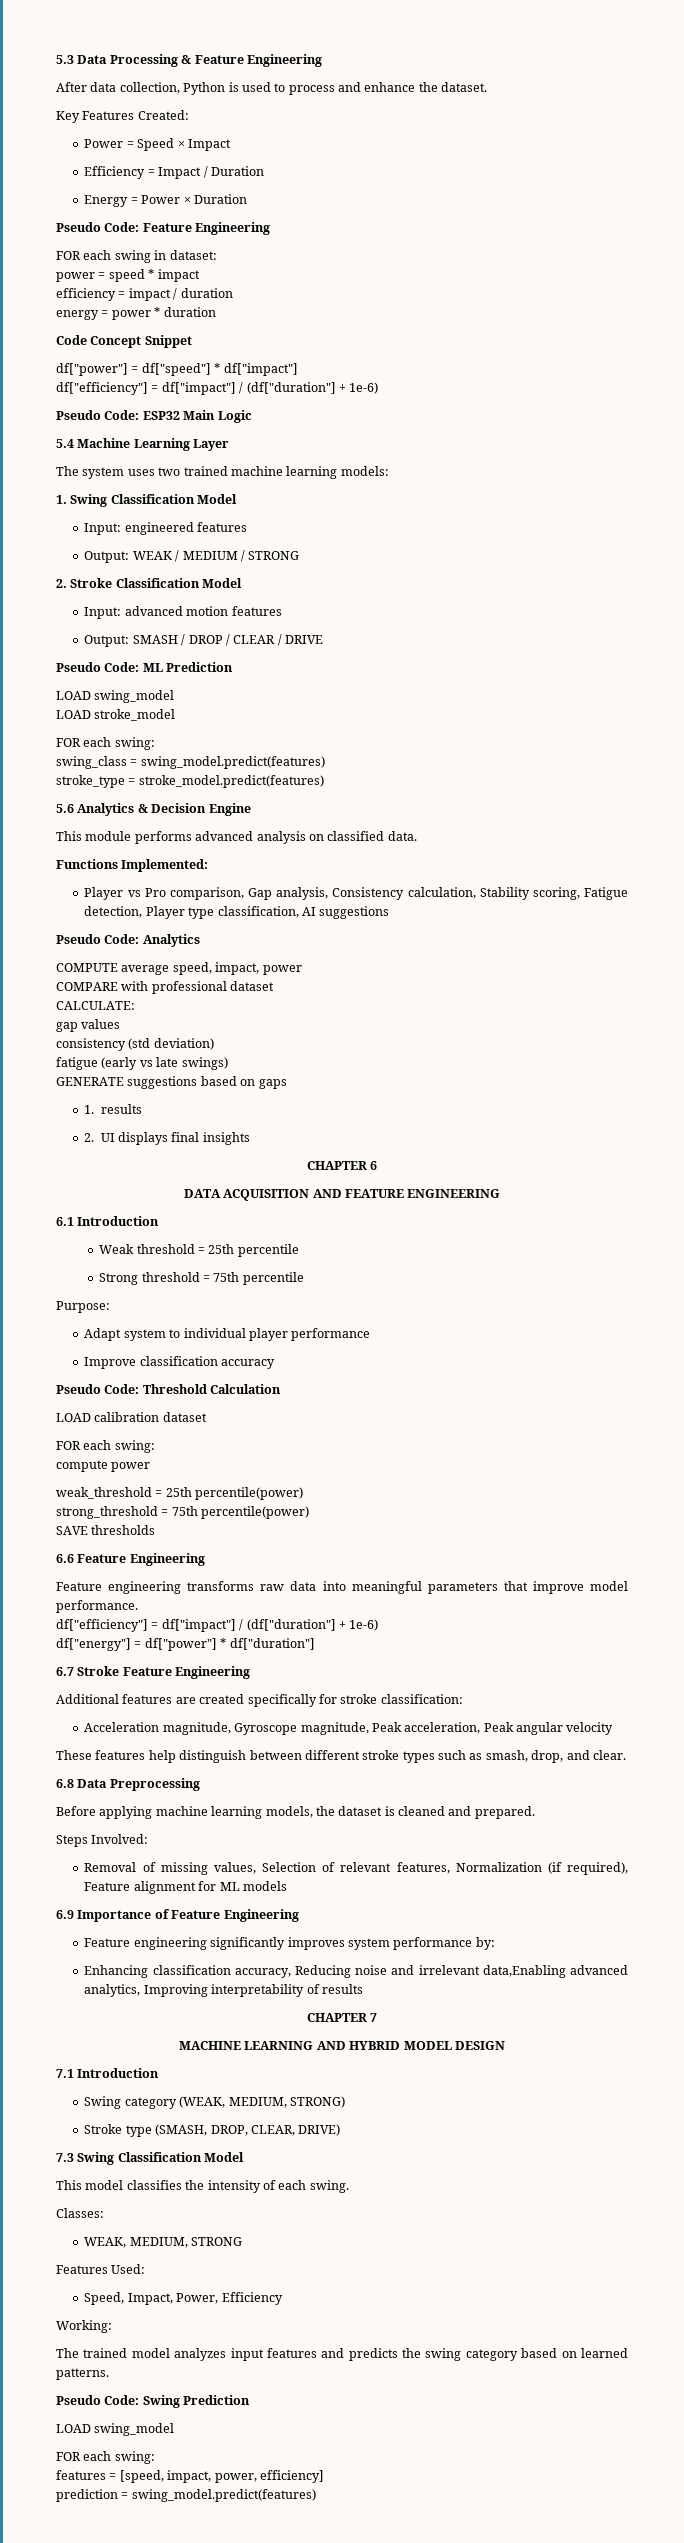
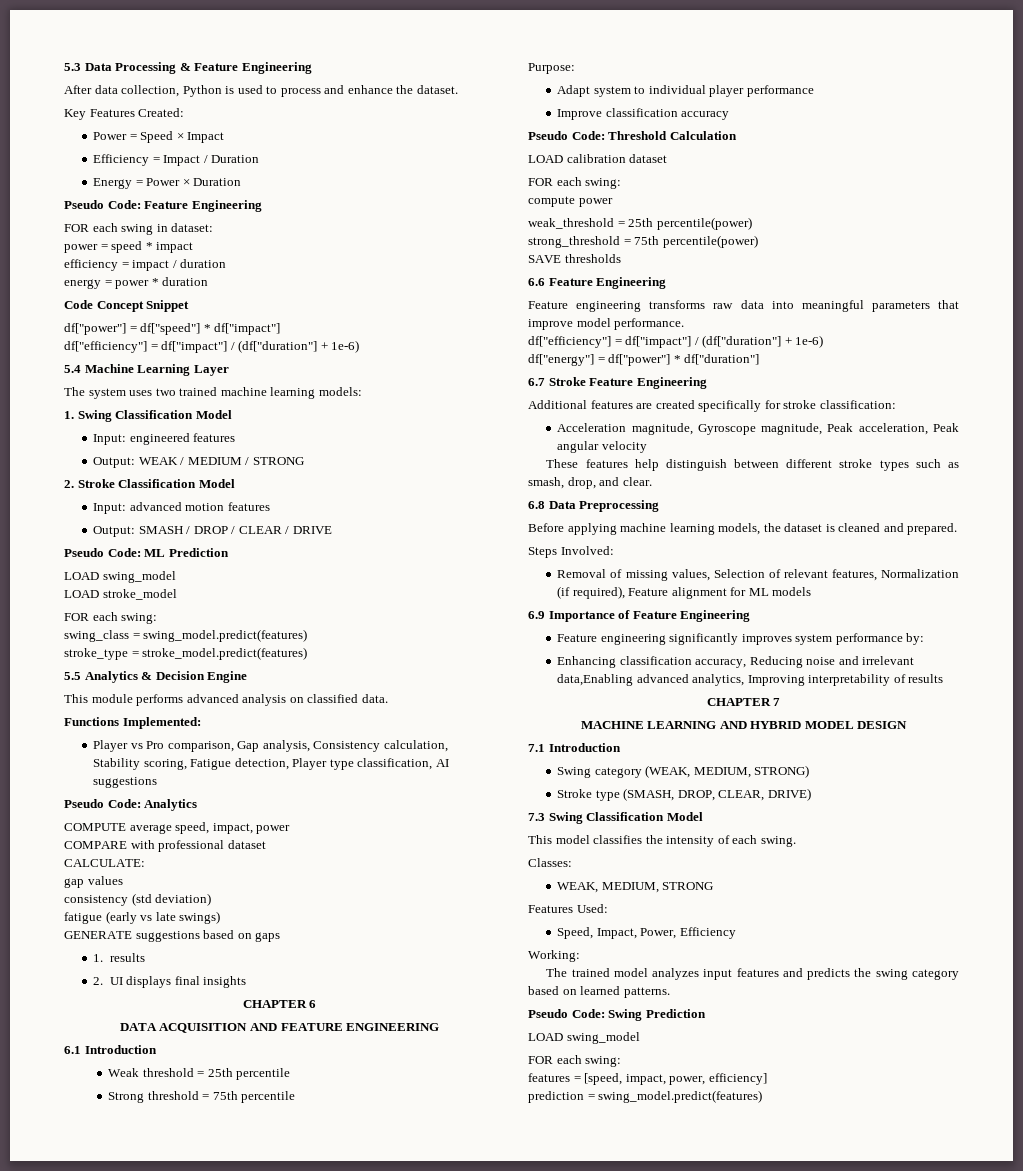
- Pseudo Code: ESP32 Main Logic
- 5.6 Analytics & Decision Engine
+ 5.5 Analytics & Decision Engine

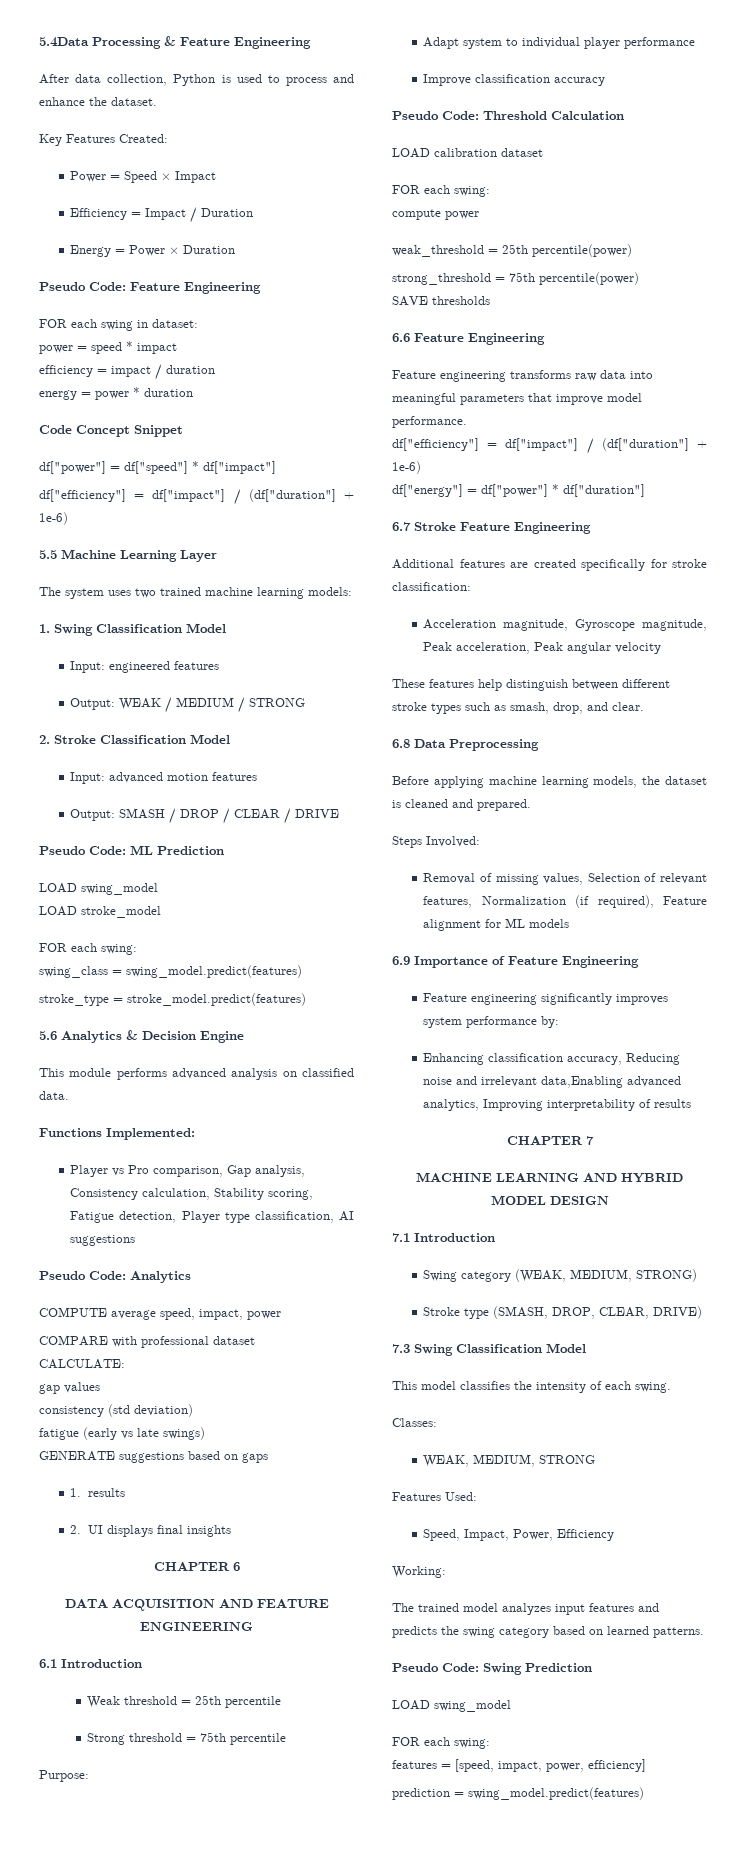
- 5.3 Data Processing & Feature Engineering
+ 5.4Data Processing & Feature Engineering
- 5.4 Machine Learning Layer
+ 5.5 Machine Learning Layer
- 5.5 Analytics & Decision Engine
+ 5.6 Analytics & Decision Engine

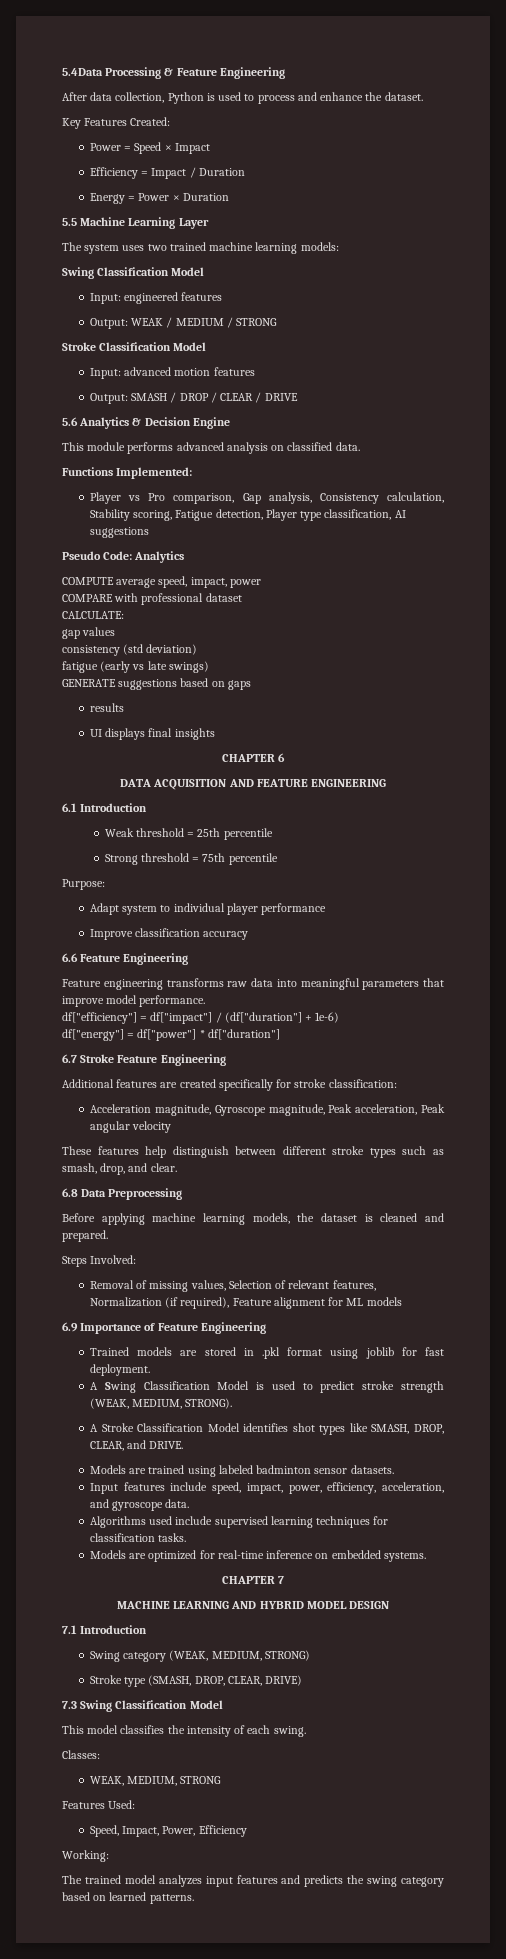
- Pseudo Code: Feature Engineering
- FOR each swing in dataset:
- power = speed * impact
- efficiency = impact / duration
- energy = power * duration
- Code Concept Snippet
- df["power"] = df["speed"] * df["impact"]
- df["efficiency"] = df["impact"] / (df["duration"] + 1e-6)
  The system uses two trained machine learning models:
- 1. Swing Classification Model
+ Swing Classification Model
  Output: WEAK / MEDIUM / STRONG
- 2. Stroke Classification Model
+ Stroke Classification Model
- Pseudo Code: ML Prediction
- LOAD swing_model
- LOAD stroke_model
- FOR each swing:
- swing_class = swing_model.predict(features)
- stroke_type = stroke_model.predict(features)
- 1. results
- 2. UI displays final insights
+ results
+ UI displays final insights
- Pseudo Code: Threshold Calculation
- LOAD calibration dataset
- FOR each swing:
- compute power
- weak_threshold = 25th percentile(power)
- strong_threshold = 75th percentile(power)
- SAVE thresholds
- Feature engineering significantly improves system performance by:
- Enhancing classification accuracy, Reducing noise and irrelevant data,Enabling advanced analytics, Improving interpretability of results
+ Trained models are stored in .pkl format using joblib for fast deployment.
+ A Swing Classification Model is used to predict stroke strength (WEAK, MEDIUM, STRONG).
+ A Stroke Classification Model identifies shot types like SMASH, DROP, CLEAR, and DRIVE.
+ Models are trained using labeled badminton sensor datasets.
+ Input features include speed, impact, power, efficiency, acceleration, and gyroscope data.
+ Algorithms used include supervised learning techniques for classification tasks.
+ Models are optimized for real-time inference on embedded systems.
- Pseudo Code: Swing Prediction
- LOAD swing_model
- FOR each swing:
- features = [speed, impact, power, efficiency]
- prediction = swing_model.predict(features)

